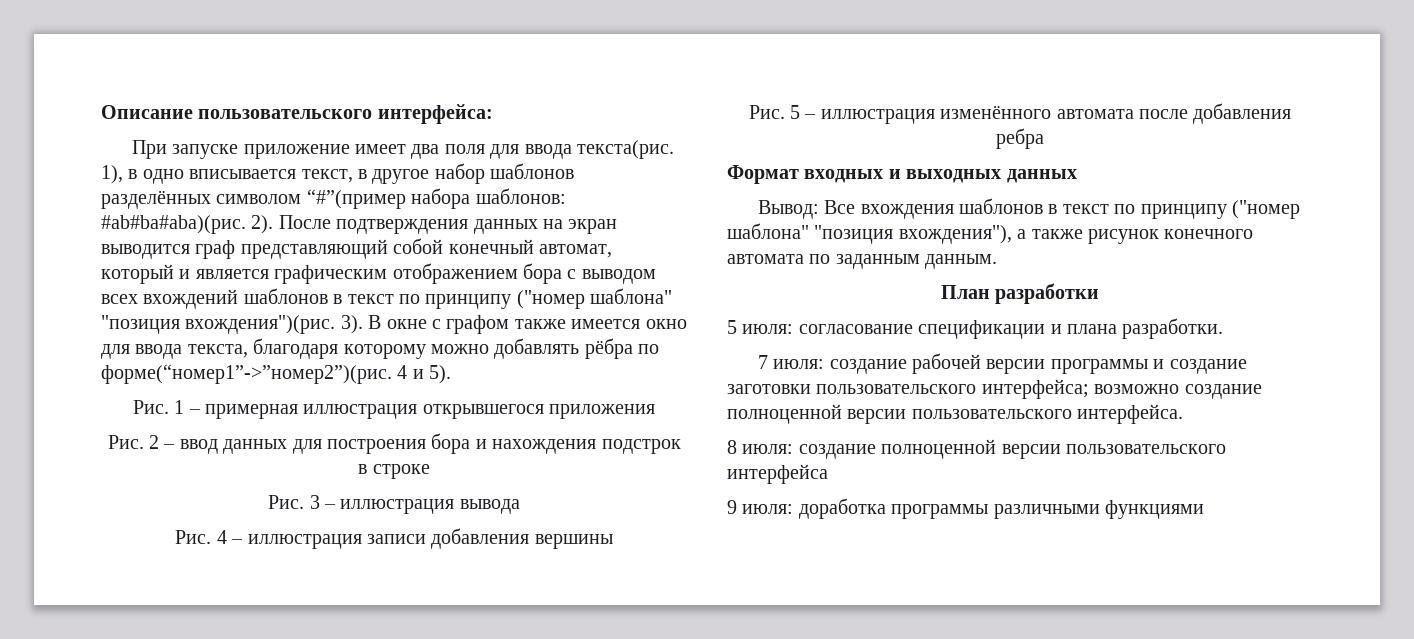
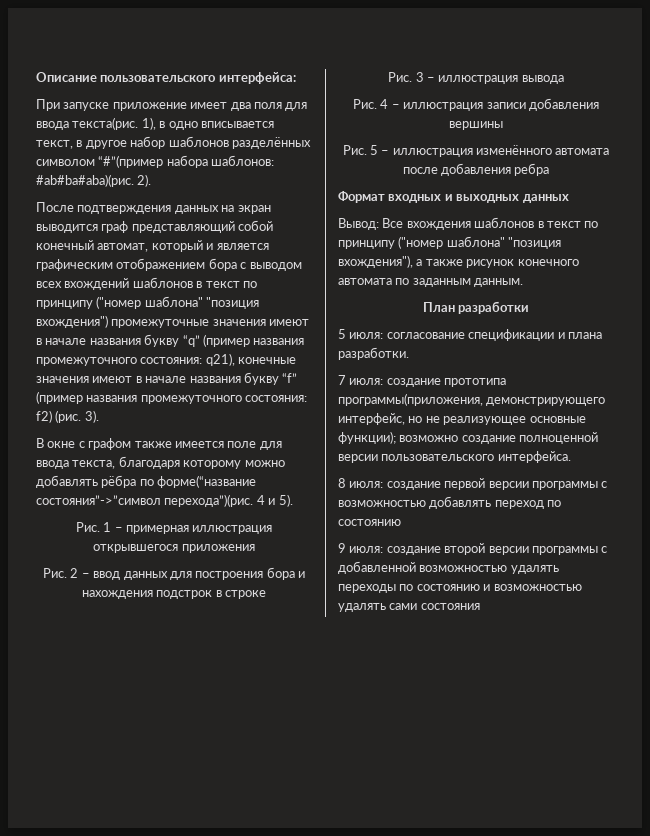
- 2). После подтверждения данных на экран выводится граф представляющий собой конечный автомат, который и является графическим отображением бора с выводом всех вхождений шаблонов в текст по принципу ("номер шаблона" "позиция вхождения")(рис.
+ 2).
+ После подтверждения данных на экран выводится граф представляющий собой конечный автомат, который и является графическим отображением бора с выводом всех вхождений шаблонов в текст по принципу ("номер шаблона" "позиция вхождения") промежуточные значения имеют в начале названия букву “q” (пример названия промежуточного состояния: q21), конечные значения имеют в начале названия букву “f” (пример названия промежуточного состояния: f2) (рис.
- 3). В окне с графом также имеется окно для ввода текста, благодаря которому можно добавлять рёбра по форме(“номер1”->”номер2”)(рис.
+ 3).
+ В окне с графом также имеется поле для ввода текста, благодаря которому можно добавлять рёбра по форме(“название состояния”->”символ перехода”)(рис.
- 7 июля: создание рабочей версии программы и создание заготовки пользовательского интерфейса; возможно создание полноценной версии пользовательского интерфейса.
+ 7 июля: создание прототипа программы(приложения, демонстрирующего интерфейс, но не реализующее основные функции); возможно создание полноценной версии пользовательского интерфейса.
- 8 июля: создание полноценной версии пользовательского интерфейса
- 9 июля: доработка программы различными функциями
+ 8 июля: создание первой версии программы с возможностью добавлять переход по состоянию
+ 9 июля: создание второй версии программы с добавленной возможностью удалять переходы по состоянию и возможностью удалять сами состояния

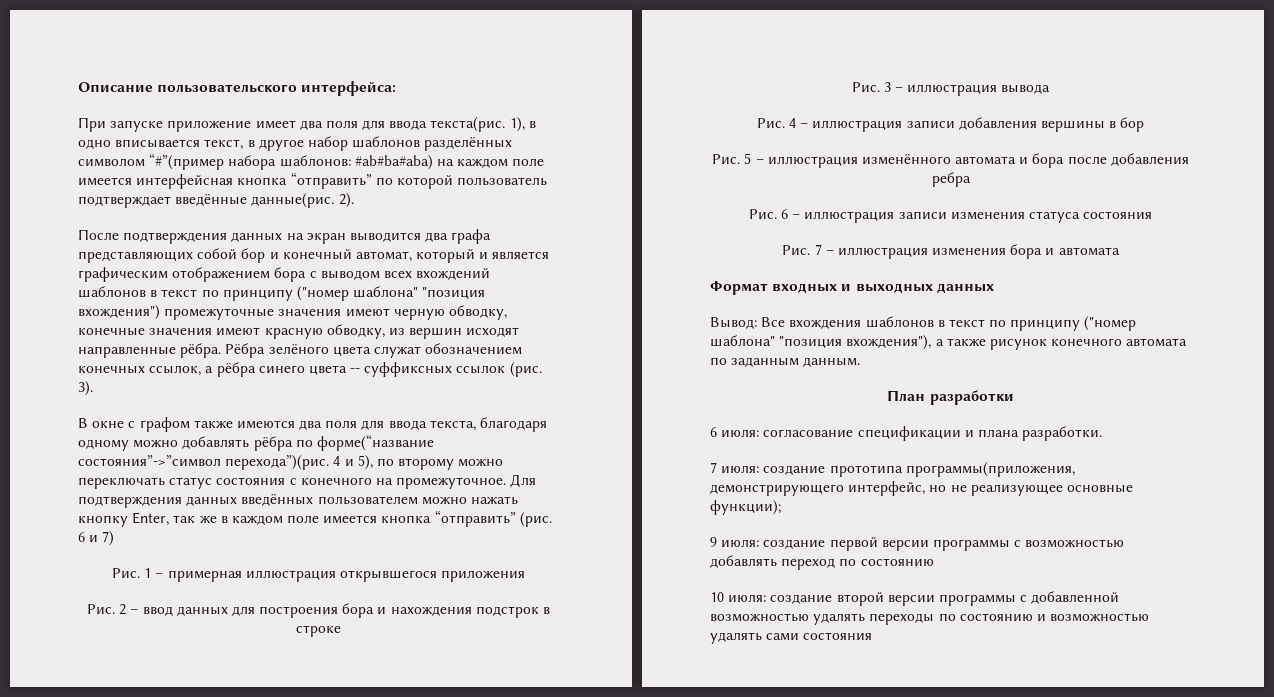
- 1), в одно вписывается текст, в другое набор шаблонов разделённых символом “#”(пример набора шаблонов: #ab#ba#aba)(рис.
+ 1), в одно вписывается текст, в другое набор шаблонов разделённых символом “#”(пример набора шаблонов: #ab#ba#aba) на каждом поле имеется интерфейсная кнопка “отправить” по которой пользователь подтверждает введённые данные(рис.
- После подтверждения данных на экран выводится граф представляющий собой конечный автомат, который и является графическим отображением бора с выводом всех вхождений шаблонов в текст по принципу ("номер шаблона" "позиция вхождения") промежуточные значения имеют в начале названия букву “q” (пример названия промежуточного состояния: q21), конечные значения имеют в начале названия букву “f” (пример названия промежуточного состояния: f2) (рис.
+ После подтверждения данных на экран выводится два графа представляющих собой бор и конечный автомат, который и является графическим отображением бора с выводом всех вхождений шаблонов в текст по принципу ("номер шаблона" "позиция вхождения") промежуточные значения имеют черную обводку, конечные значения имеют красную обводку, из вершин исходят направленные рёбра. Рёбра зелёного цвета служат обозначением конечных ссылок, а рёбра синего цвета -- суффиксных ссылок (рис.
- В окне с графом также имеется поле для ввода текста, благодаря которому можно добавлять рёбра по форме(“название состояния”->”символ перехода”)(рис.
+ В окне с графом также имеются два поля для ввода текста, благодаря одному можно добавлять рёбра по форме(“название состояния”->”символ перехода”)(рис.
- 4 и 5).
+ 4 и 5), по второму можно переключать статус состояния с конечного на промежуточное. Для подтверждения данных введённых пользователем можно нажать кнопку Enter, так же в каждом поле имеется кнопка “отправить” (рис. 6 и 7)
- Рис. 4 – иллюстрация записи добавления вершины
+ Рис. 4 – иллюстрация записи добавления вершины в бор
- Рис. 5 – иллюстрация изменённого автомата после добавления ребра
+ Рис. 5 – иллюстрация изменённого автомата и бора после добавления ребра
+ Рис. 6 – иллюстрация записи изменения статуса состояния
+ Рис. 7 – иллюстрация изменения бора и автомата
- 5 июля: согласование спецификации и плана разработки.
+ 6 июля: согласование спецификации и плана разработки.
- 7 июля: создание прототипа программы(приложения, демонстрирующего интерфейс, но не реализующее основные функции); возможно создание полноценной версии пользовательского интерфейса.
- 8 июля: создание первой версии программы с возможностью добавлять переход по состоянию
+ 7 июля: создание прототипа программы(приложения, демонстрирующего интерфейс, но не реализующее основные функции);
+ 9 июля: создание первой версии программы с возможностью добавлять переход по состоянию
- 9 июля: создание второй версии программы с добавленной возможностью удалять переходы по состоянию и возможностью удалять сами состояния
+ 10 июля: создание второй версии программы с добавленной возможностью удалять переходы по состоянию и возможностью удалять сами состояния

